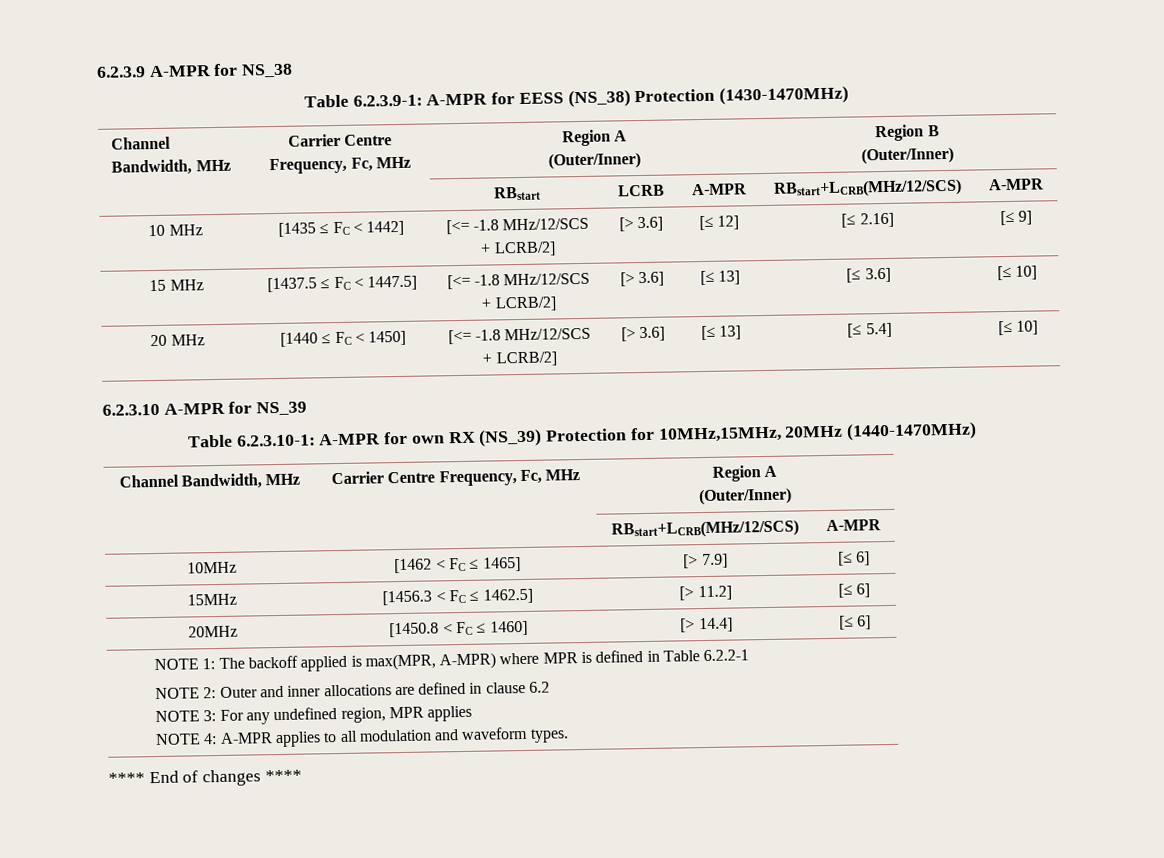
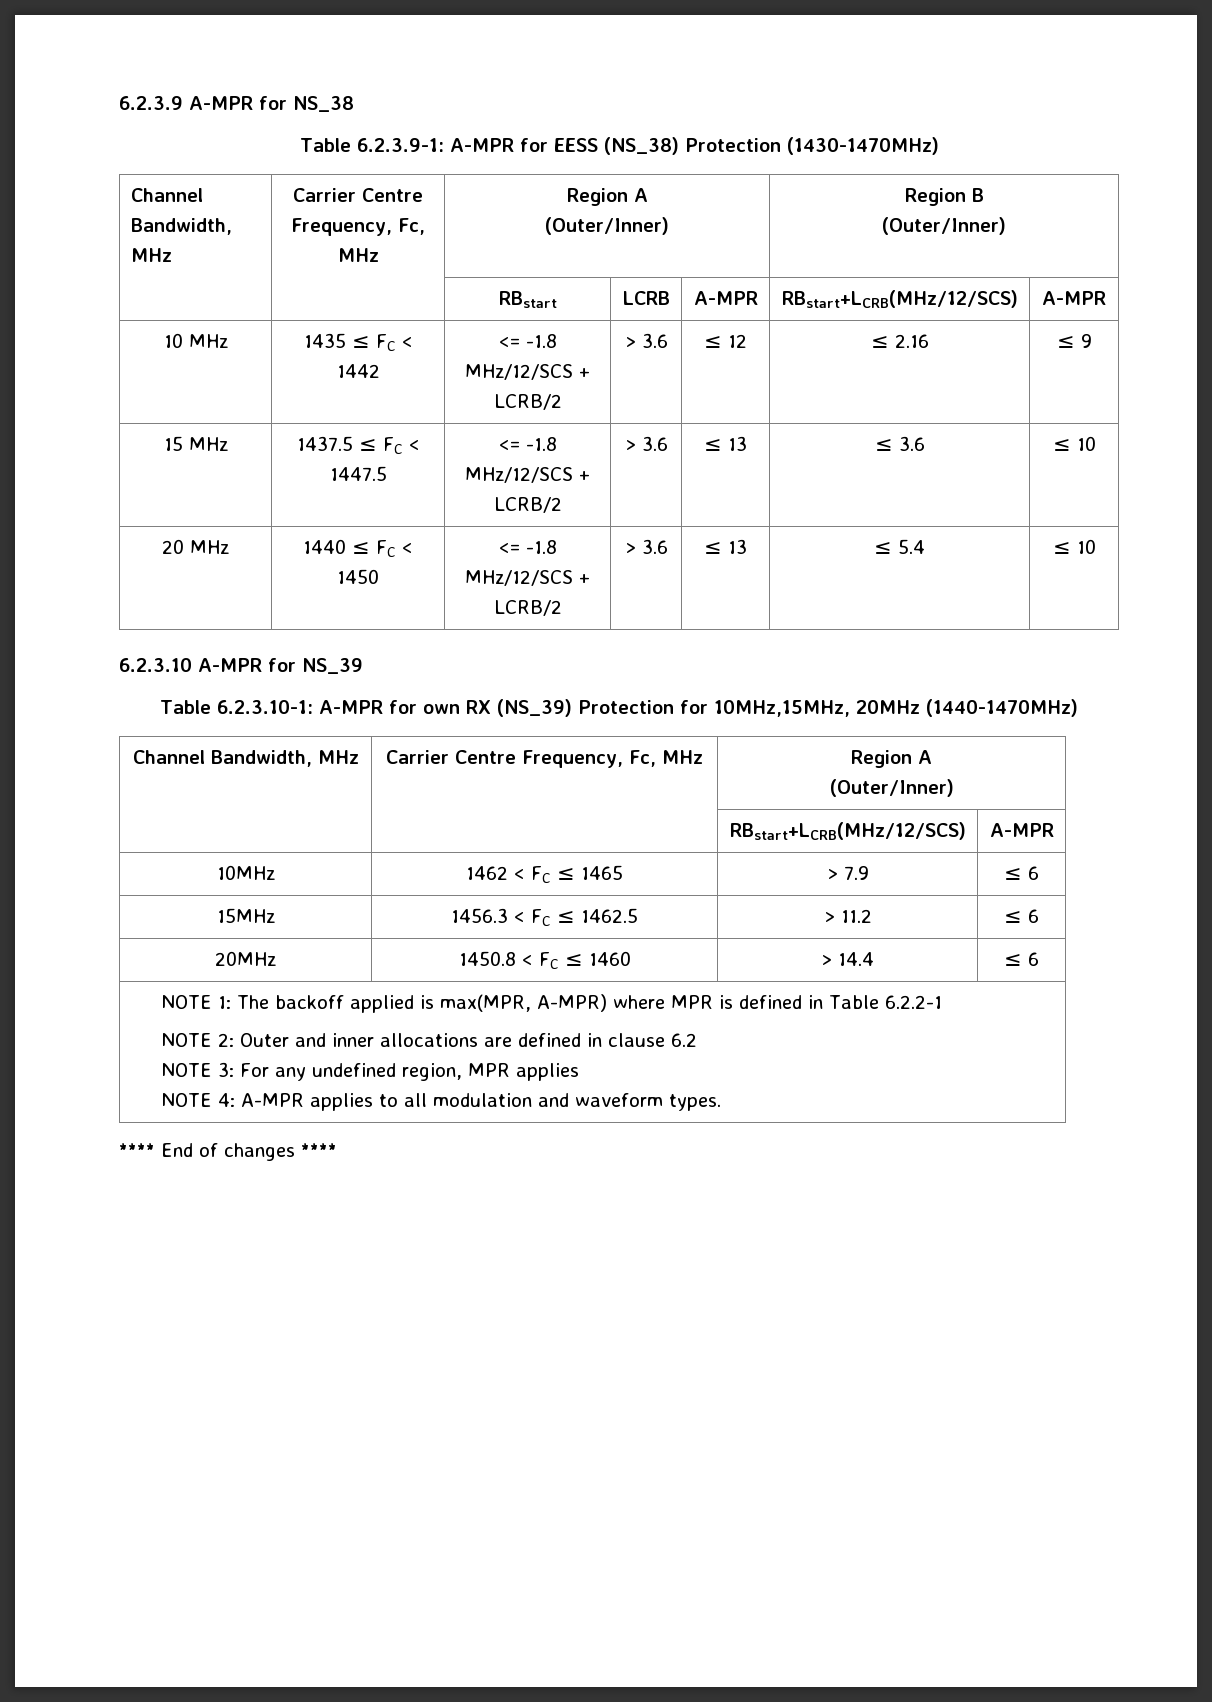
- 10 MHz | [1435 ≤ FC < 1442] | [<= -1.8 MHz/12/SCS + LCRB/2] | [> 3.6] | [≤ 12] | [≤ 2.16] | [≤ 9]
+ 10 MHz | 1435 ≤ FC < 1442 | <= -1.8 MHz/12/SCS + LCRB/2 | > 3.6 | ≤ 12 | ≤ 2.16 | ≤ 9
- 15 MHz | [1437.5 ≤ FC < 1447.5] | [<= -1.8 MHz/12/SCS + LCRB/2] | [> 3.6] | [≤ 13] | [≤ 3.6] | [≤ 10]
+ 15 MHz | 1437.5 ≤ FC < 1447.5 | <= -1.8 MHz/12/SCS + LCRB/2 | > 3.6 | ≤ 13 | ≤ 3.6 | ≤ 10
- 20 MHz | [1440 ≤ FC < 1450] | [<= -1.8 MHz/12/SCS + LCRB/2] | [> 3.6] | [≤ 13] | [≤ 5.4] | [≤ 10]
+ 20 MHz | 1440 ≤ FC < 1450 | <= -1.8 MHz/12/SCS + LCRB/2 | > 3.6 | ≤ 13 | ≤ 5.4 | ≤ 10
- 10MHz | [1462 < FC ≤ 1465] | [> 7.9] | [≤ 6]
+ 10MHz | 1462 < FC ≤ 1465 | > 7.9 | ≤ 6
- 15MHz | [1456.3 < FC ≤ 1462.5] | [> 11.2] | [≤ 6]
+ 15MHz | 1456.3 < FC ≤ 1462.5 | > 11.2 | ≤ 6
- 20MHz | [1450.8 < FC ≤ 1460] | [> 14.4] | [≤ 6]
+ 20MHz | 1450.8 < FC ≤ 1460 | > 14.4 | ≤ 6

